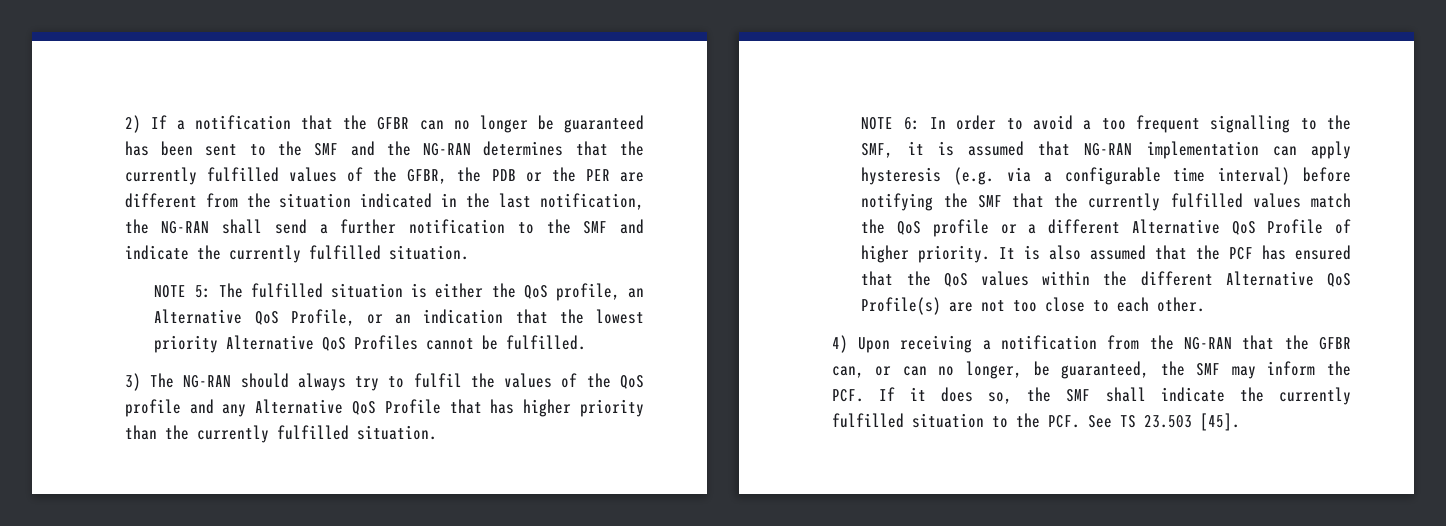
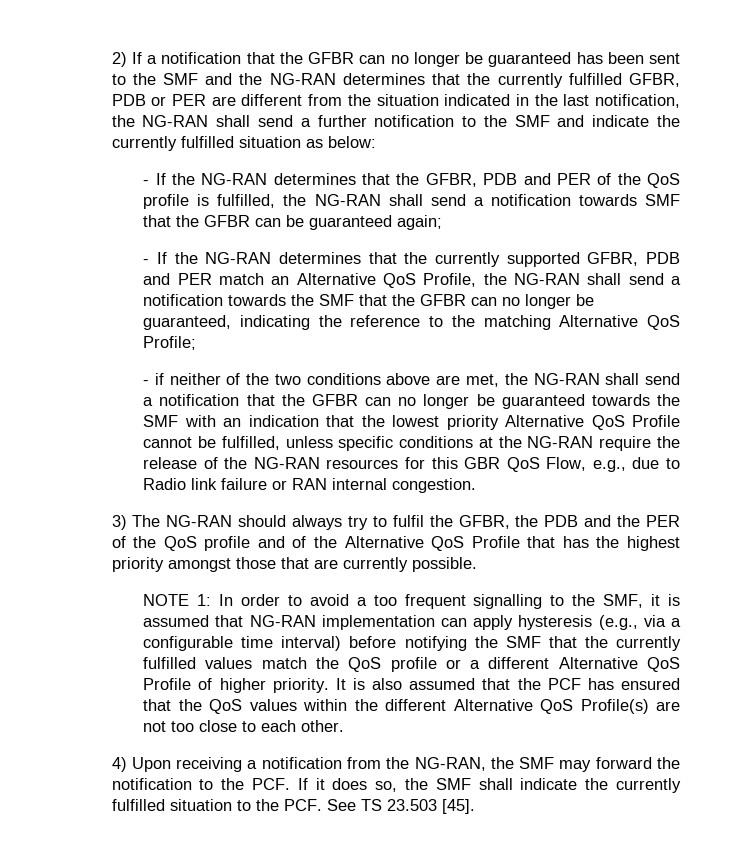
- 2) If a notification that the GFBR can no longer be guaranteed has been sent to the SMF and the NG-RAN determines that the currently fulfilled values of the GFBR, the PDB or the PER are different from the situation indicated in the last notification, the NG-RAN shall send a further notification to the SMF and indicate the currently fulfilled situation.
- NOTE 5: The fulfilled situation is either the QoS profile, an Alternative QoS Profile, or an indication that the lowest priority Alternative QoS Profiles cannot be fulfilled.
+ 2) If a notification that the GFBR can no longer be guaranteed has been sent to the SMF and the NG-RAN determines that the currently fulfilled GFBR, PDB or PER are different from the situation indicated in the last notification, the NG-RAN shall send a further notification to the SMF and indicate the currently fulfilled situation as below:
+ - If the NG-RAN determines that the GFBR, PDB and PER of the QoS profile is fulfilled, the NG-RAN shall send a notification towards SMF that the GFBR can be guaranteed again;
+ - If the NG-RAN determines that the currently supported GFBR, PDB and PER match an Alternative QoS Profile, the NG-RAN shall send a notification towards the SMF that the GFBR can no longer be guaranteed, indicating the reference to the matching Alternative QoS Profile;
+ - if neither of the two conditions above are met, the NG-RAN shall send a notification that the GFBR can no longer be guaranteed towards the SMF with an indication that the lowest priority Alternative QoS Profile cannot be fulfilled, unless specific conditions at the NG-RAN require the release of the NG-RAN resources for this GBR QoS Flow, e.g., due to Radio link failure or RAN internal congestion.
- 3) The NG-RAN should always try to fulfil the values of the QoS profile and any Alternative QoS Profile that has higher priority than the currently fulfilled situation.
- NOTE 6:
+ 3) The NG-RAN should always try to fulfil the GFBR, the PDB and the PER of the QoS profile and of the Alternative QoS Profile that has the highest priority amongst those that are currently possible.
+ NOTE 1:
- In order to avoid a too frequent signalling to the SMF, it is assumed that NG-RAN implementation can apply hysteresis (e.g. via a configurable time interval) before notifying the SMF that the currently fulfilled values match the QoS profile or a different Alternative QoS Profile of higher priority.
+ In order to avoid a too frequent signalling to the SMF, it is assumed that NG-RAN implementation can apply hysteresis (e.g., via a configurable time interval) before notifying the SMF that the currently fulfilled values match the QoS profile or a different Alternative QoS Profile of higher priority.
- 4) Upon receiving a notification from the NG-RAN that the GFBR can, or can no longer, be guaranteed, the SMF may inform the PCF. If it does so, the SMF shall indicate the currently fulfilled situation to the PCF. See TS 23.503 [45].
+ 4) Upon receiving a notification from the NG-RAN, the SMF may forward the notification to the PCF. If it does so, the SMF shall indicate the currently fulfilled situation to the PCF. See TS 23.503 [45].

